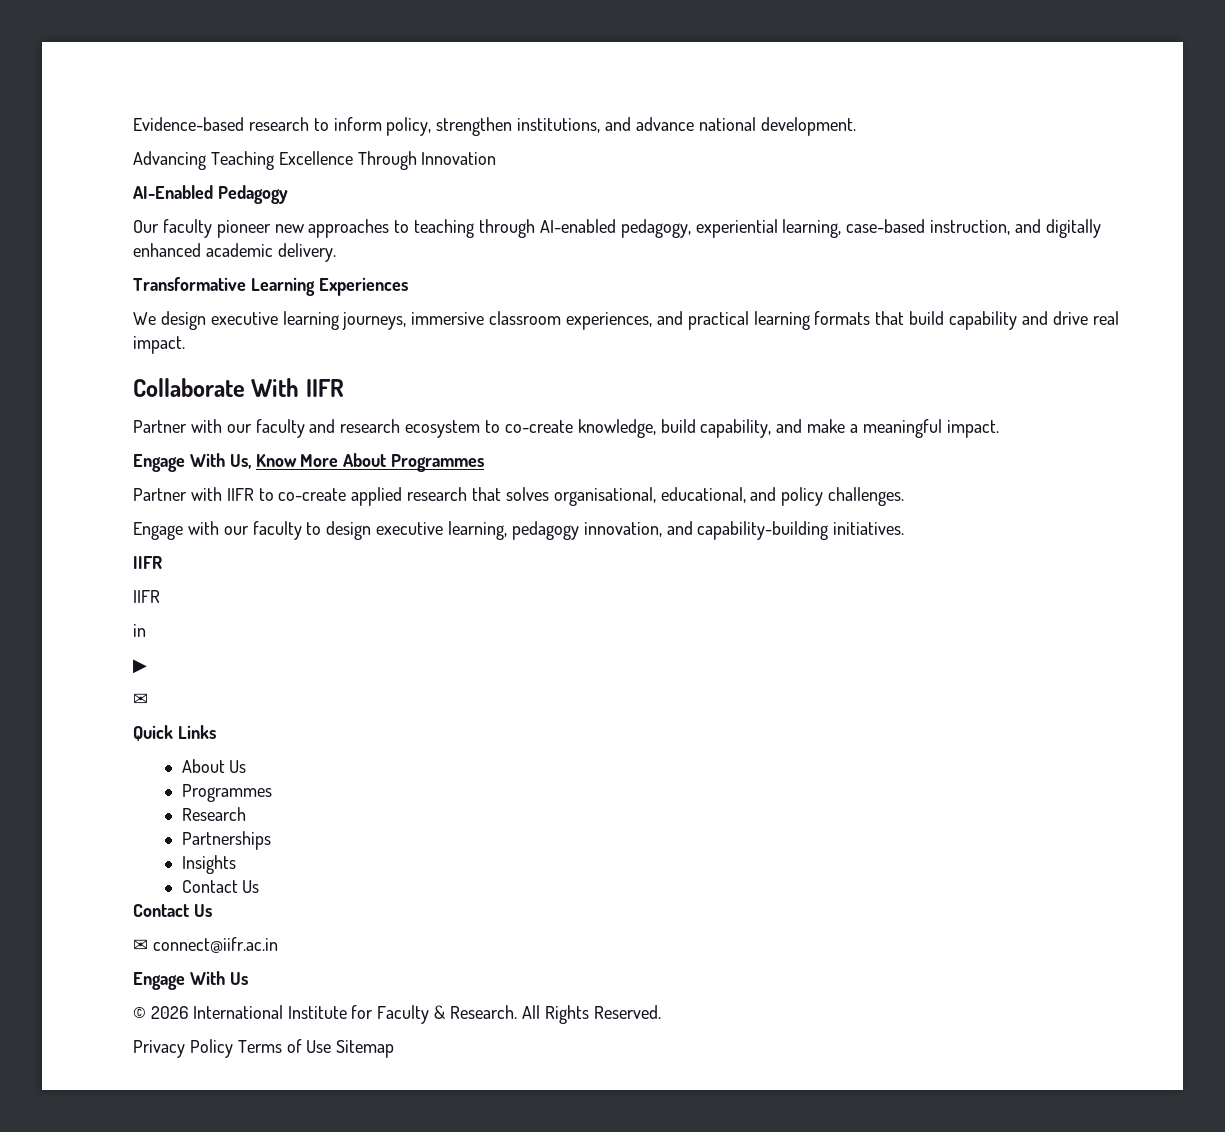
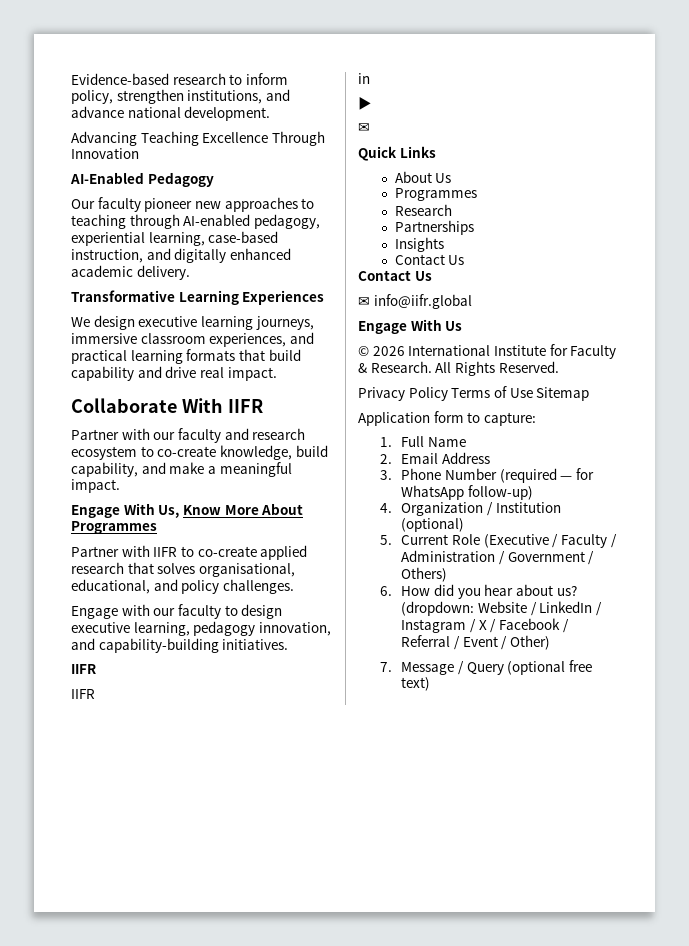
- ✉ connect@iifr.ac.in
+ ✉ info@iifr.global
+ Application form to capture:
+ 1. Full Name
+ 2. Email Address
+ 3. Phone Number (required — for WhatsApp follow-up)
+ 4. Organization / Institution (optional)
+ 5. Current Role (Executive / Faculty / Administration / Government / Others)
+ 6. How did you hear about us? (dropdown: Website / LinkedIn / Instagram / X / Facebook / Referral / Event / Other)
+ 7. Message / Query (optional free text)

